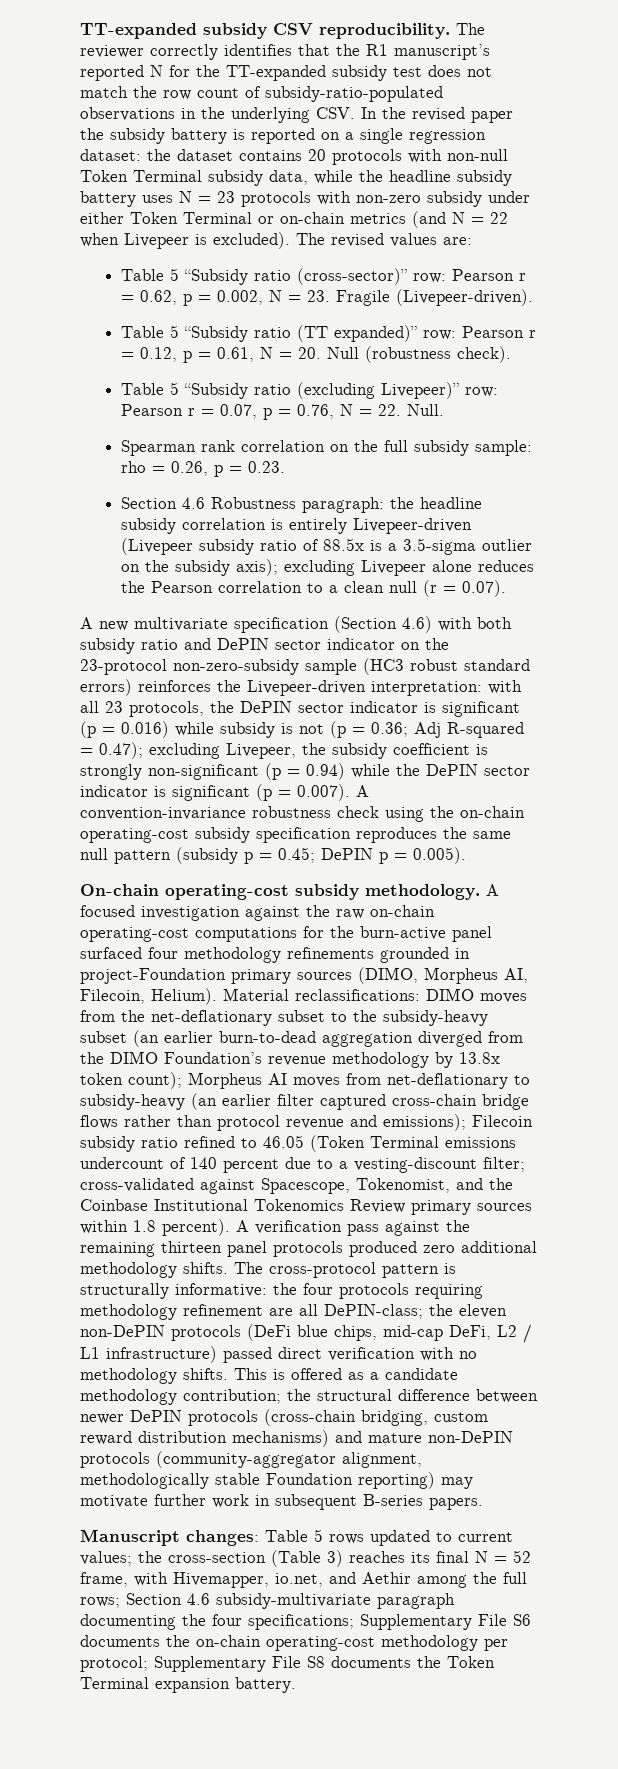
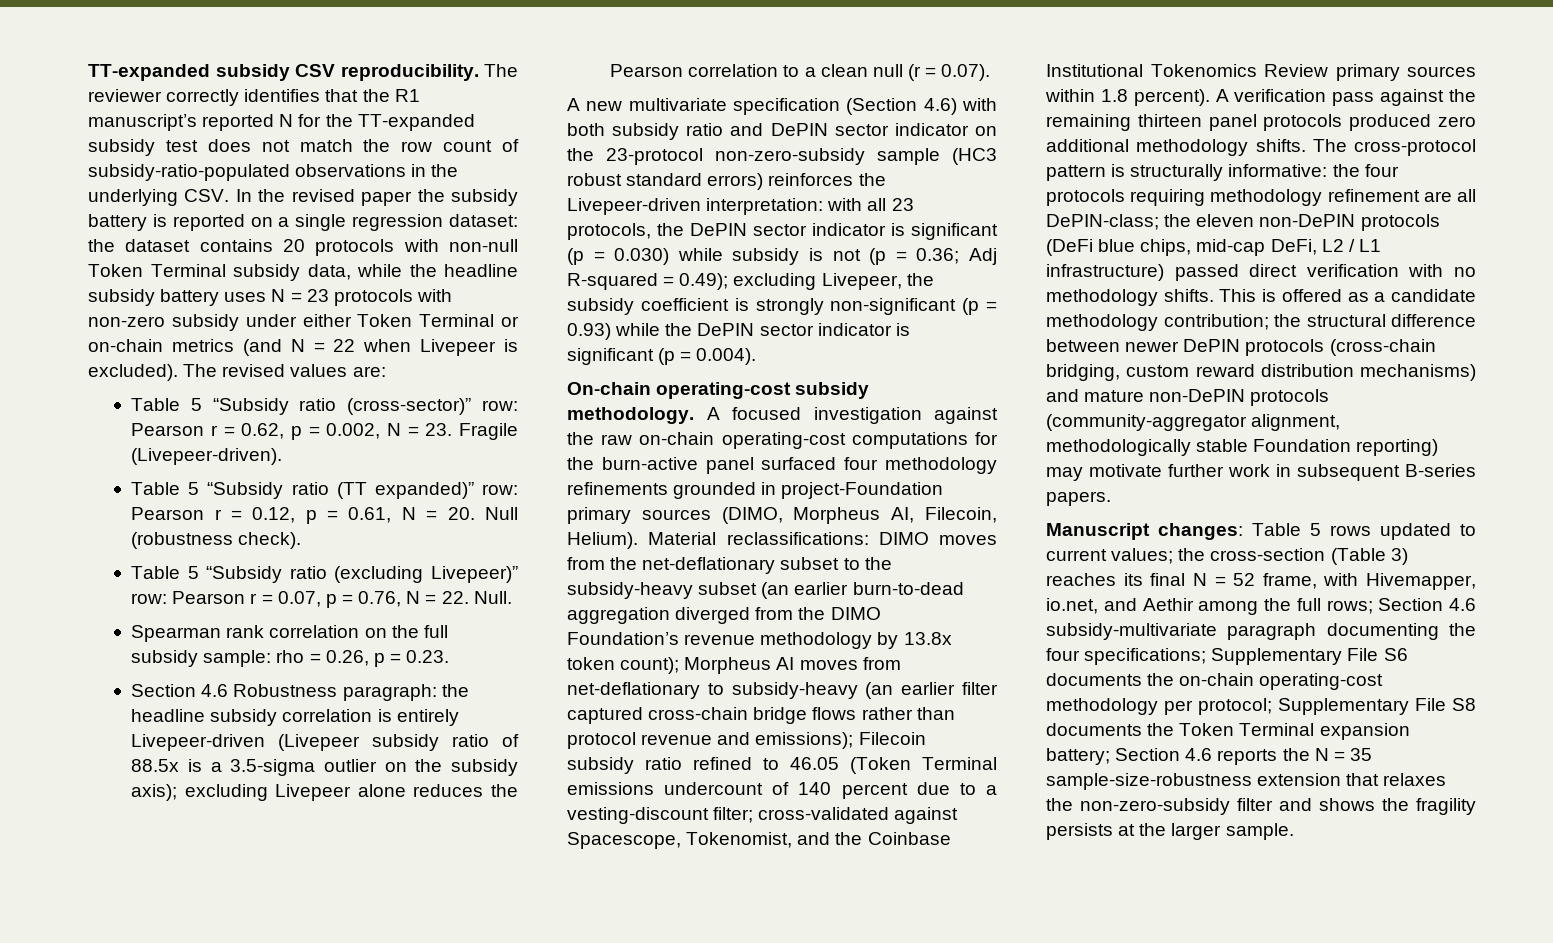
- with all 23 protocols, the DePIN sector indicator is significant (p = 0.016) while subsidy is not (p = 0.36;
+ with all 23 protocols, the DePIN sector indicator is significant (p = 0.030) while subsidy is not (p = 0.36;
- Adj R-squared = 0.47);
+ Adj R-squared = 0.49);
- excluding Livepeer, the subsidy coefficient is strongly non-significant (p = 0.94) while the DePIN sector indicator is significant (p = 0.007). A convention-invariance robustness check using the on-chain operating-cost subsidy specification reproduces the same null pattern (subsidy p = 0.45; DePIN p = 0.005).
+ excluding Livepeer, the subsidy coefficient is strongly non-significant (p = 0.93) while the DePIN sector indicator is significant (p = 0.004).
- Manuscript changes: Table 5 rows updated to current values; the cross-section (Table 3) reaches its final N = 52 frame, with Hivemapper, io.net, and Aethir among the full rows; Section 4.6 subsidy-multivariate paragraph documenting the four specifications; Supplementary File S6 documents the on-chain operating-cost methodology per protocol; Supplementary File S8 documents the Token Terminal expansion battery.
+ Manuscript changes: Table 5 rows updated to current values; the cross-section (Table 3) reaches its final N = 52 frame, with Hivemapper, io.net, and Aethir among the full rows; Section 4.6 subsidy-multivariate paragraph documenting the four specifications; Supplementary File S6 documents the on-chain operating-cost methodology per protocol; Supplementary File S8 documents the Token Terminal expansion battery; Section 4.6 reports the N = 35 sample-size-robustness extension that relaxes the non-zero-subsidy filter and shows the fragility persists at the larger sample.

